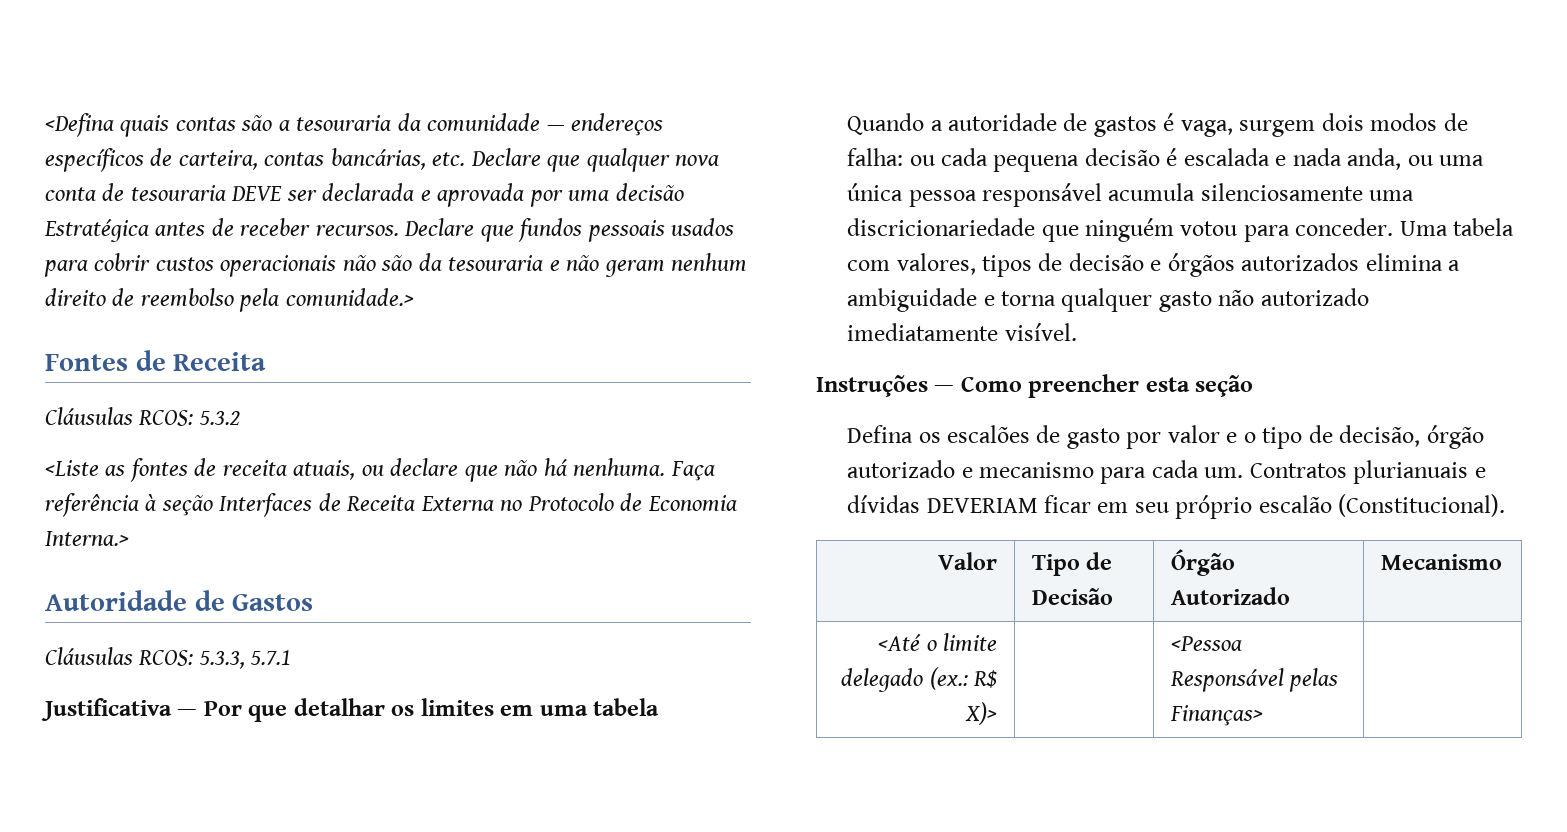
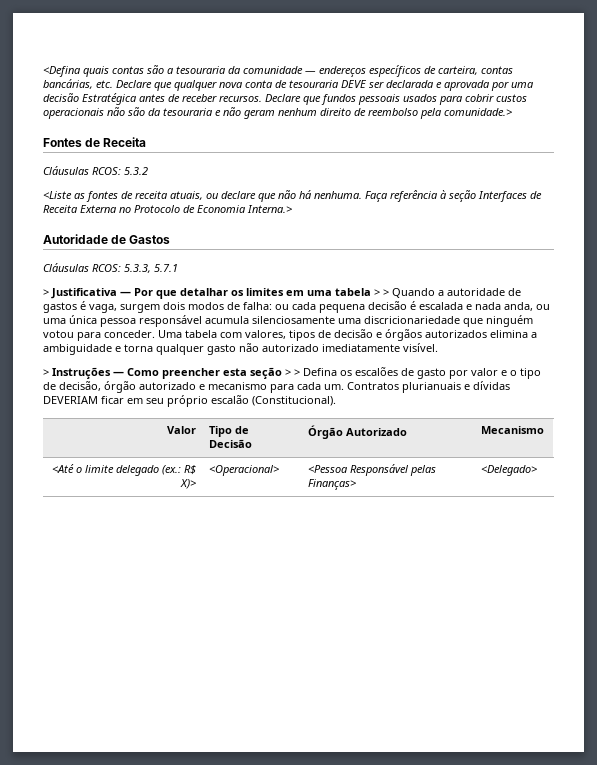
- Justificativa — Por que detalhar os limites em uma tabela
- Quando a autoridade de gastos é vaga, surgem dois modos de falha: ou cada pequena decisão é escalada e nada anda, ou uma única pessoa responsável acumula silenciosamente uma discricionariedade que ninguém votou para conceder.
+ > Justificativa — Por que detalhar os limites em uma tabela > > Quando a autoridade de gastos é vaga, surgem dois modos de falha: ou cada pequena decisão é escalada e nada anda, ou uma única pessoa responsável acumula silenciosamente uma discricionariedade que ninguém votou para conceder.
- Instruções — Como preencher esta seção
- Defina os escalões de gasto por valor e o tipo de decisão, órgão autorizado e mecanismo para cada um.
+ > Instruções — Como preencher esta seção > > Defina os escalões de gasto por valor e o tipo de decisão, órgão autorizado e mecanismo para cada um.
- <Até o limite delegado (ex.: R$ X)> | | <Pessoa Responsável pelas Finanças> |
+ <Até o limite delegado (ex.: R$ X)> | <Operacional> | <Pessoa Responsável pelas Finanças> | <Delegado>

